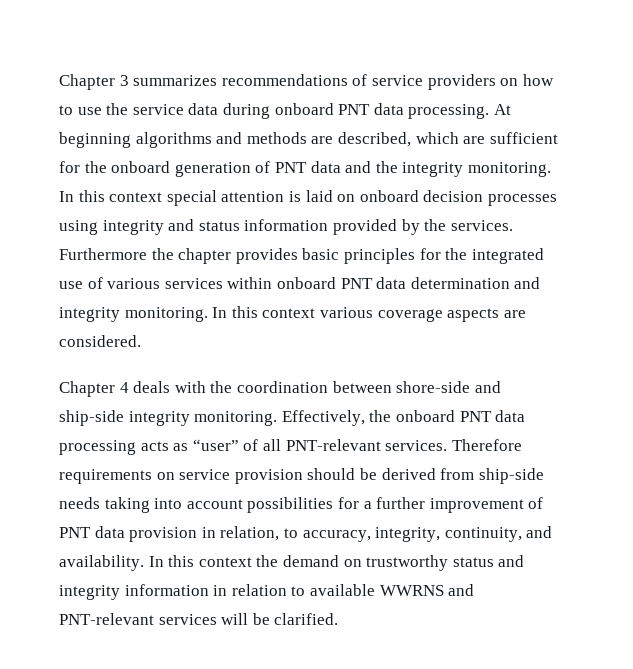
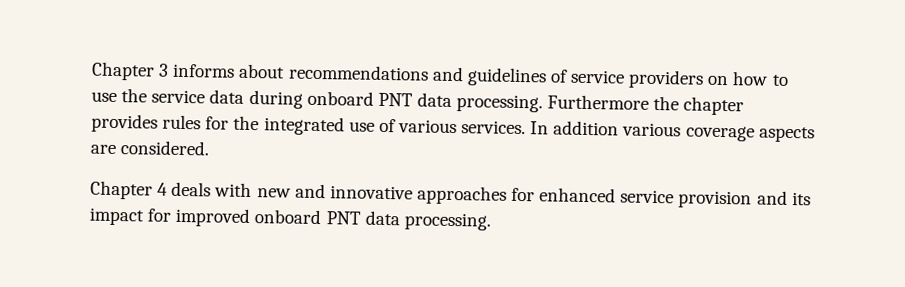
- Chapter 3 summarizes recommendations of service providers on how to use the service data during onboard PNT data processing.
+ Chapter 3 informs about recommendations and guidelines of service providers on how to use the service data during onboard PNT data processing.
- At beginning algorithms and methods are described, which are sufficient for the onboard generation of PNT data and the integrity monitoring. In this context special attention is laid on onboard decision processes using integrity and status information provided by the services.
- Furthermore the chapter provides basic principles for the integrated use of various services within onboard PNT data determination and integrity monitoring. In this context various coverage aspects are considered.
+ Furthermore the chapter provides rules for the integrated use of various services. In addition various coverage aspects are considered.
- Chapter 4 deals with the coordination between shore-side and ship-side integrity monitoring. Effectively, the onboard PNT data processing acts as “user” of all PNT-relevant services. Therefore requirements on service provision should be derived from ship-side needs taking into account possibilities for a further improvement of PNT data provision in relation, to accuracy, integrity, continuity, and availability. In this context the demand on trustworthy status and integrity information in relation to available WWRNS and PNT-relevant services will be clarified.
+ Chapter 4 deals with new and innovative approaches for enhanced service provision and its impact for improved onboard PNT data processing.

